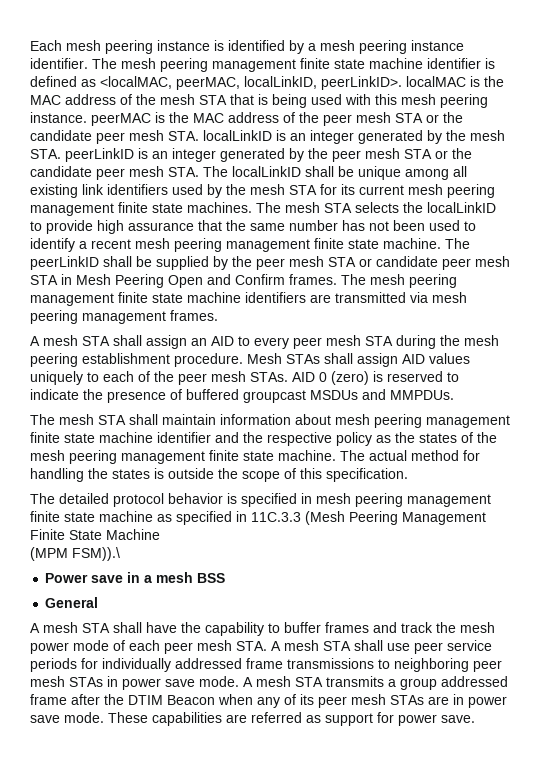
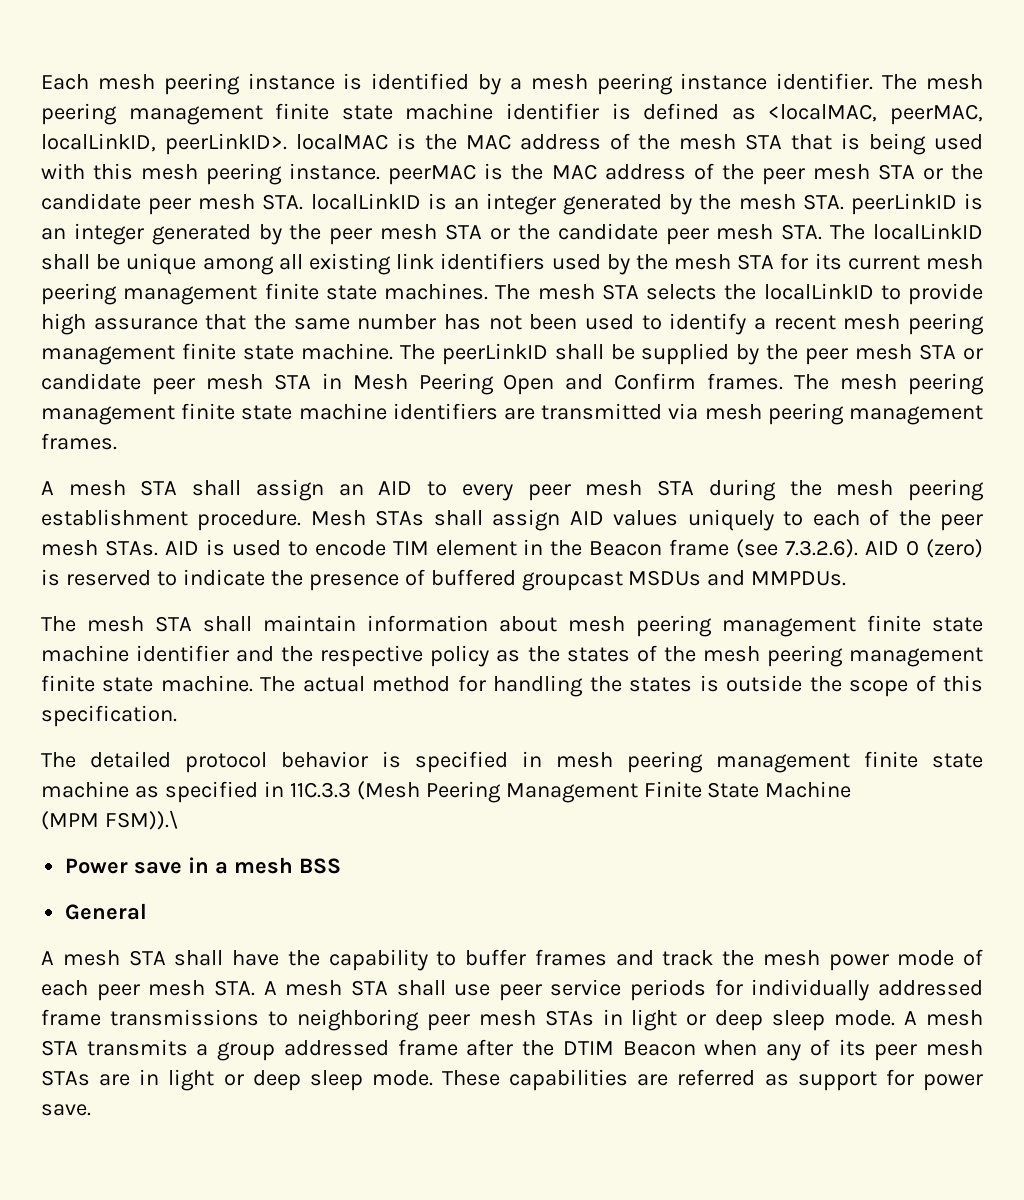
- AID 0 (zero) is reserved to indicate the presence of buffered groupcast MSDUs and MMPDUs.
+ AID is used to encode TIM element in the Beacon frame (see 7.3.2.6). AID 0 (zero) is reserved to indicate the presence of buffered groupcast MSDUs and MMPDUs.
- A mesh STA shall have the capability to buffer frames and track the mesh power mode of each peer mesh STA. A mesh STA shall use peer service periods for individually addressed frame transmissions to neighboring peer mesh STAs in power save mode.
+ A mesh STA shall have the capability to buffer frames and track the mesh power mode of each peer mesh STA. A mesh STA shall use peer service periods for individually addressed frame transmissions to neighboring peer mesh STAs in light or deep sleep mode.
- A mesh STA transmits a group addressed frame after the DTIM Beacon when any of its peer mesh STAs are in power save mode.
+ A mesh STA transmits a group addressed frame after the DTIM Beacon when any of its peer mesh STAs are in light or deep sleep mode.

